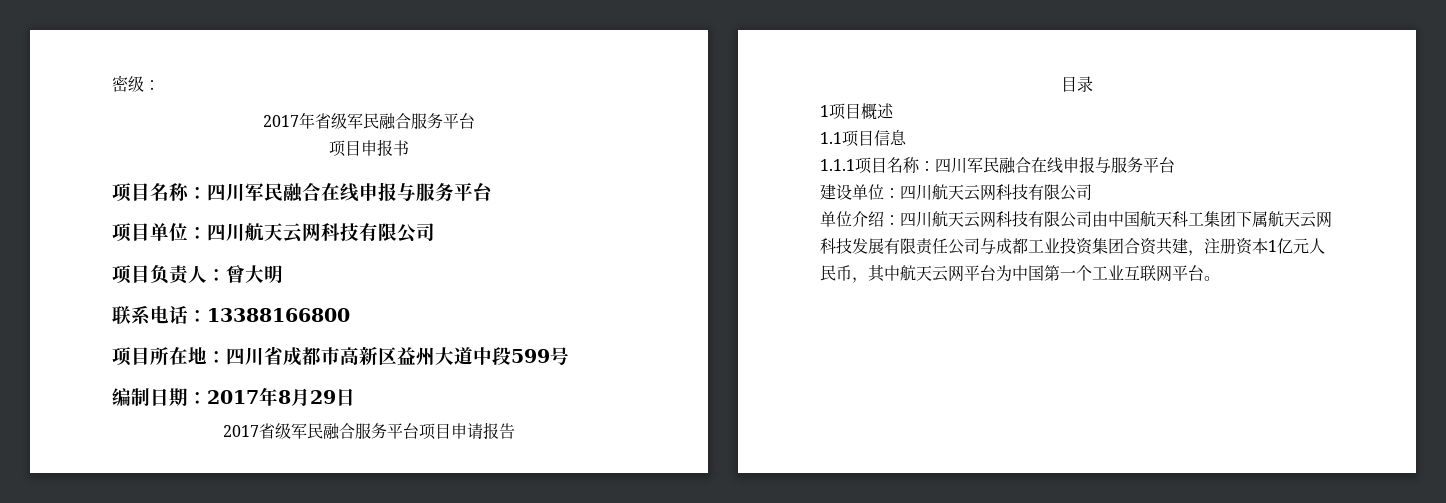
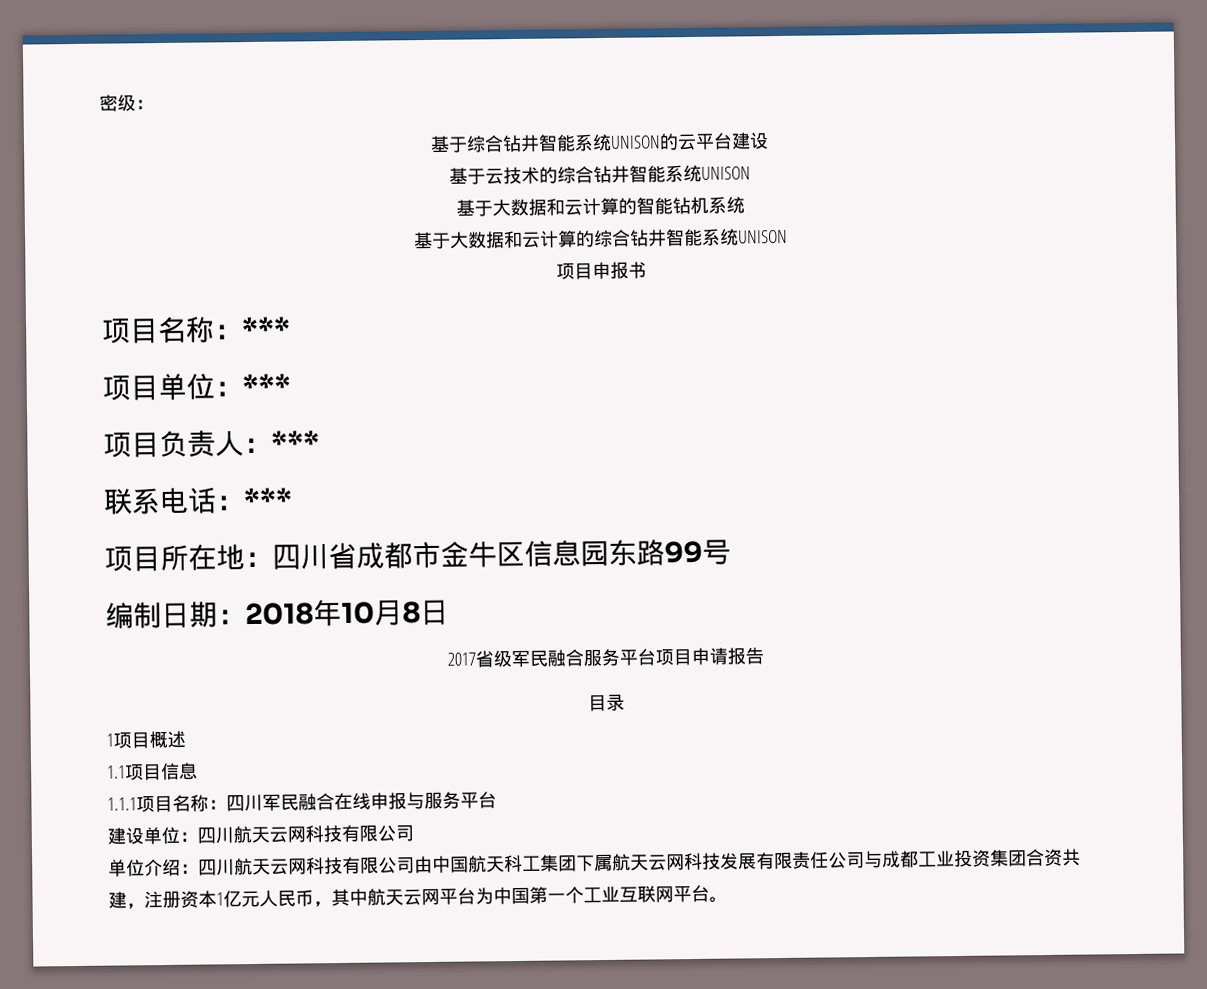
- 2017年省级军民融合服务平台
+ 基于综合钻井智能系统UNISON的云平台建设
+ 基于云技术的综合钻井智能系统UNISON
+ 基于大数据和云计算的智能钻机系统
+ 基于大数据和云计算的综合钻井智能系统UNISON
  项目申报书
- 项目名称：四川军民融合在线申报与服务平台
- 项目单位：四川航天云网科技有限公司
+ 项目名称：***
+ 项目单位：***
- 项目负责人：曾大明
+ 项目负责人：***
- 联系电话：13388166800
+ 联系电话：***
- 项目所在地：四川省成都市高新区益州大道中段599号
+ 项目所在地：四川省成都市金牛区信息园东路99号
- 编制日期：2017年8月29日
+ 编制日期：2018年10月8日

